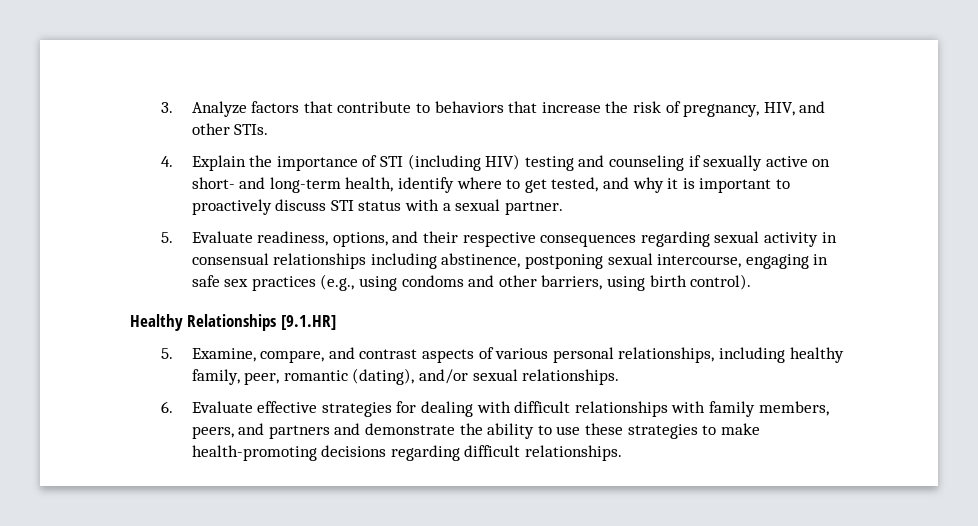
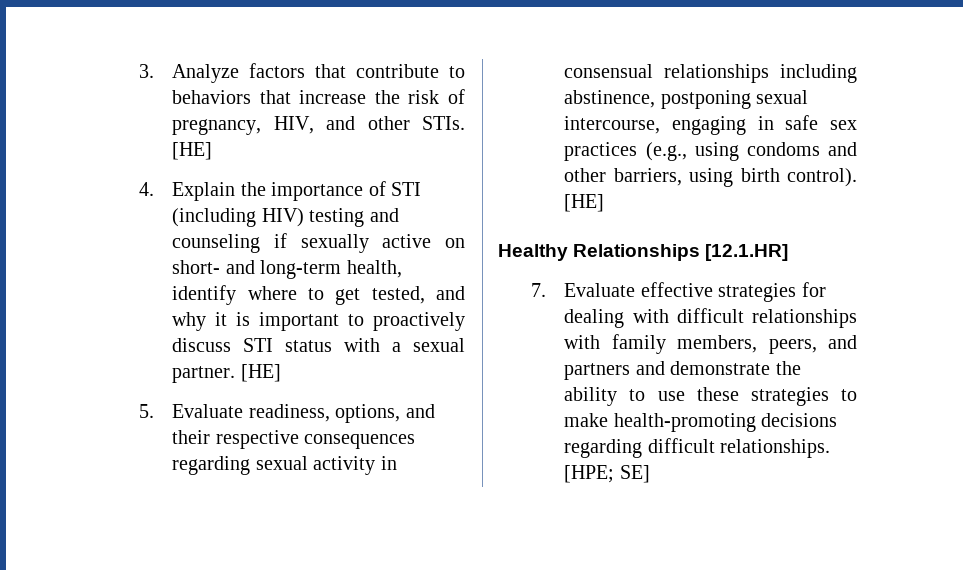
- 3. Analyze factors that contribute to behaviors that increase the risk of pregnancy, HIV, and other STIs.
+ 3. Analyze factors that contribute to behaviors that increase the risk of pregnancy, HIV, and other STIs. [HE]
- 4. Explain the importance of STI (including HIV) testing and counseling if sexually active on short- and long-term health, identify where to get tested, and why it is important to proactively discuss STI status with a sexual partner.
+ 4. Explain the importance of STI (including HIV) testing and counseling if sexually active on short- and long-term health, identify where to get tested, and why it is important to proactively discuss STI status with a sexual partner. [HE]
- 5. Evaluate readiness, options, and their respective consequences regarding sexual activity in consensual relationships including abstinence, postponing sexual intercourse, engaging in safe sex practices (e.g., using condoms and other barriers, using birth control).
+ 5. Evaluate readiness, options, and their respective consequences regarding sexual activity in consensual relationships including abstinence, postponing sexual intercourse, engaging in safe sex practices (e.g., using condoms and other barriers, using birth control). [HE]
- Healthy Relationships [9.1.HR]
- 5. Examine, compare, and contrast aspects of various personal relationships, including healthy family, peer, romantic (dating), and/or sexual relationships.
- 6. Evaluate effective strategies for dealing with difficult relationships with family members, peers, and partners and demonstrate the ability to use these strategies to make health-promoting decisions regarding difficult relationships.
+ Healthy Relationships [12.1.HR]
+ 7. Evaluate effective strategies for dealing with difficult relationships with family members, peers, and partners and demonstrate the ability to use these strategies to make health-promoting decisions regarding difficult relationships.
+ [HPE; SE]

